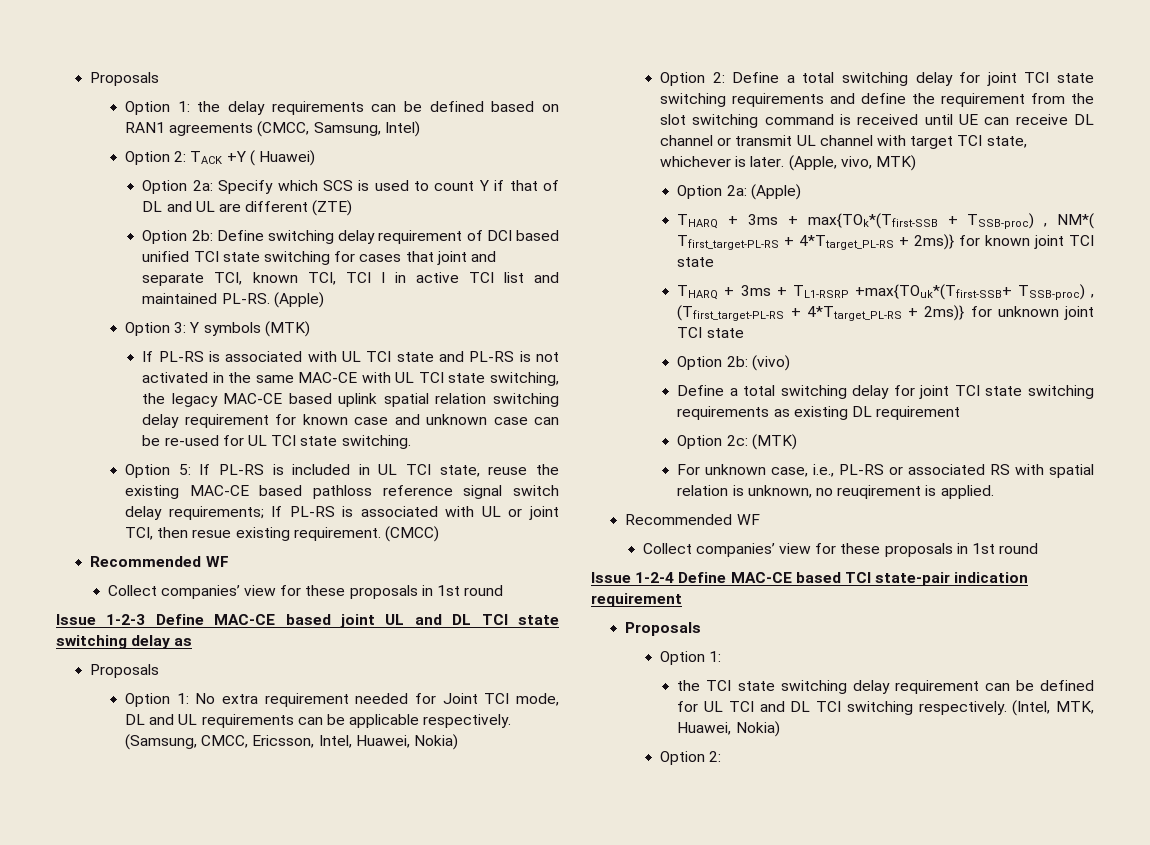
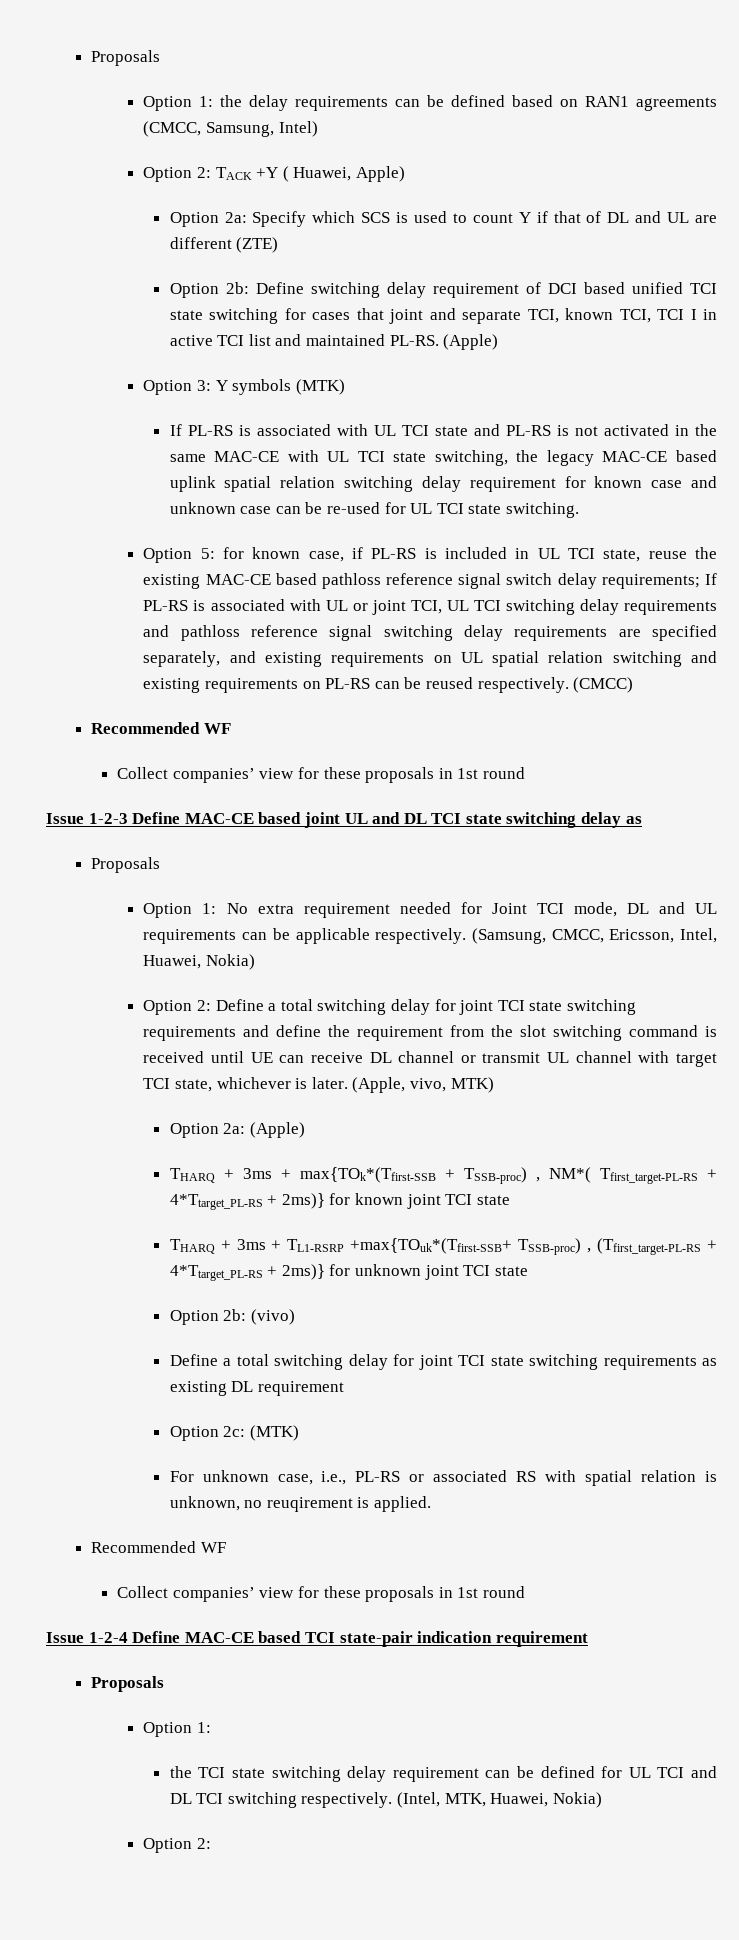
- Option 2: TACK +Y ( Huawei)
+ Option 2: TACK +Y ( Huawei, Apple)
- Option 5: If PL-RS is included in UL TCI state, reuse the existing MAC-CE based pathloss reference signal switch delay requirements; If PL-RS is associated with UL or joint TCI, then resue existing requirement.
+ Option 5: for known case, if PL-RS is included in UL TCI state, reuse the existing MAC-CE based pathloss reference signal switch delay requirements; If PL-RS is associated with UL or joint TCI, UL TCI switching delay requirements and pathloss reference signal switching delay requirements are specified separately, and existing requirements on UL spatial relation switching and existing requirements on PL-RS can be reused respectively.

